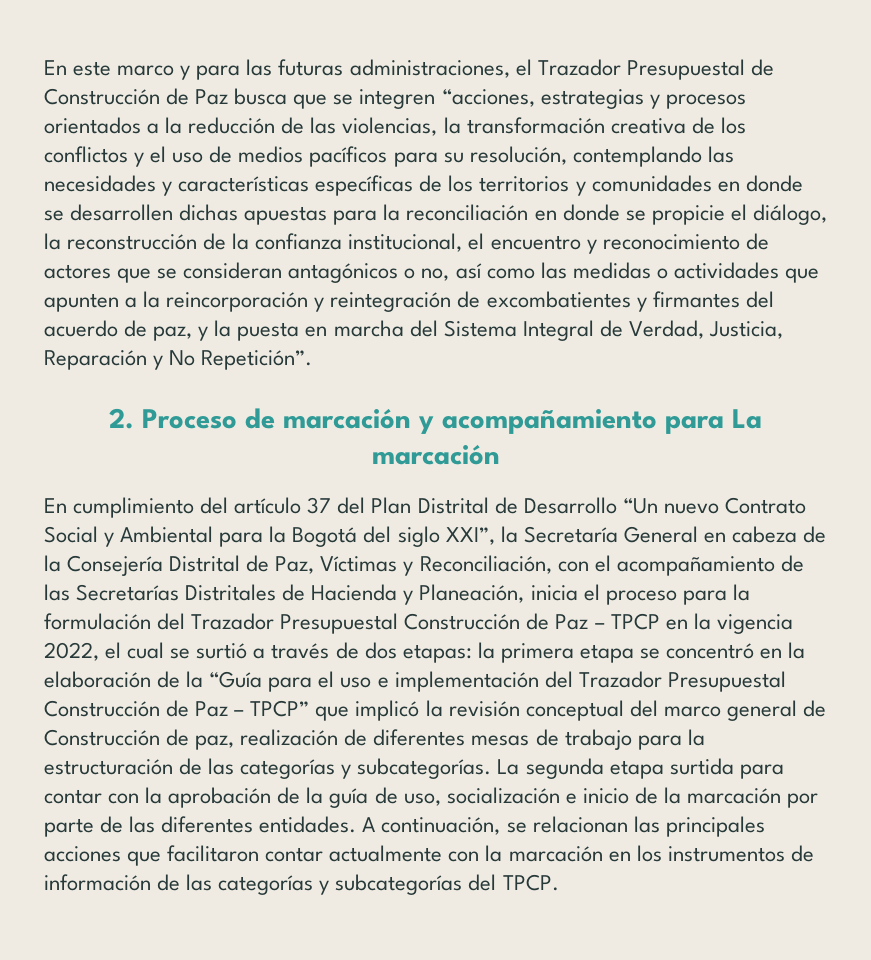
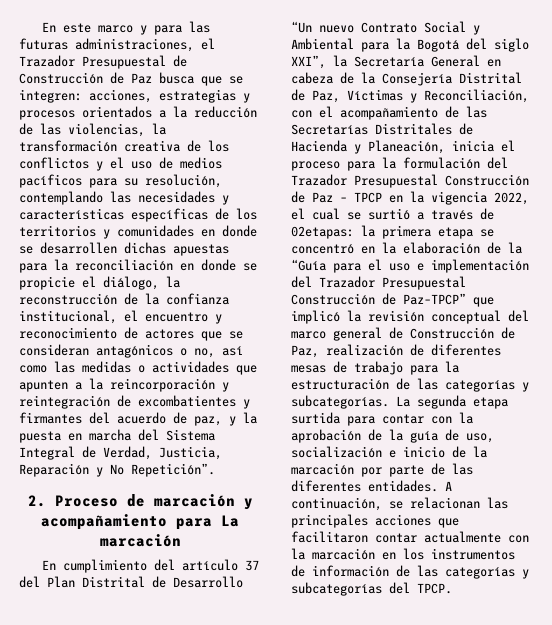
- En este marco y para las futuras administraciones, el Trazador Presupuestal de Construcción de Paz busca que se integren “acciones, estrategias y procesos orientados a la reducción de las violencias, la transformación creativa de los conflictos y el uso de medios pacíficos para su resolución, contemplando las necesidades y características específicas de los territorios y comunidades en donde se desarrollen dichas apuestas para la reconciliación en donde se propicie el diálogo, la reconstrucción de la confianza institucional, el encuentro y reconocimiento de actores que se consideran antagónicos o no, así como las medidas o actividades que apunten a la reincorporación y reintegración de excombatientes y firmantes del acuerdo de paz, y la puesta en marcha del Sistema Integral de Verdad, Justicia, Reparación y No Repetición”.
+ En este marco y para las futuras administraciones, el Trazador Presupuestal de Construcción de Paz busca que se integren: acciones, estrategias y procesos orientados a la reducción de las violencias, la transformación creativa de los conflictos y el uso de medios pacíficos para su resolución, contemplando las necesidades y características específicas de los territorios y comunidades en donde se desarrollen dichas apuestas para la reconciliación en donde se propicie el diálogo, la reconstrucción de la confianza institucional, el encuentro y reconocimiento de actores que se consideran antagónicos o no, así como las medidas o actividades que apunten a la reincorporación y reintegración de excombatientes y firmantes del acuerdo de paz, y la puesta en marcha del Sistema Integral de Verdad, Justicia, Reparación y No Repetición”.
- En cumplimiento del artículo 37 del Plan Distrital de Desarrollo “Un nuevo Contrato Social y Ambiental para la Bogotá del siglo XXI”, la Secretaría General en cabeza de la Consejería Distrital de Paz, Víctimas y Reconciliación, con el acompañamiento de las Secretarías Distritales de Hacienda y Planeación, inicia el proceso para la formulación del Trazador Presupuestal Construcción de Paz – TPCP en la vigencia 2022, el cual se surtió a través de dos etapas:
+ En cumplimiento del artículo 37 del Plan Distrital de Desarrollo “Un nuevo Contrato Social y Ambiental para la Bogotá del siglo XXI”, la Secretaría General en cabeza de la Consejería Distrital de Paz, Víctimas y Reconciliación, con el acompañamiento de las Secretarías Distritales de Hacienda y Planeación, inicia el proceso para la formulación del Trazador Presupuestal Construcción de Paz – TPCP en la vigencia 2022, el cual se surtió a través de 02etapas:
- la primera etapa se concentró en la elaboración de la “Guía para el uso e implementación del Trazador Presupuestal Construcción de Paz – TPCP” que implicó la revisión conceptual del marco general de Construcción de paz, realización de diferentes mesas de trabajo para la estructuración de las categorías y subcategorías.
+ la primera etapa se concentró en la elaboración de la “Guía para el uso e implementación del Trazador Presupuestal Construcción de Paz–TPCP” que implicó la revisión conceptual del marco general de Construcción de Paz, realización de diferentes mesas de trabajo para la estructuración de las categorías y subcategorías.

